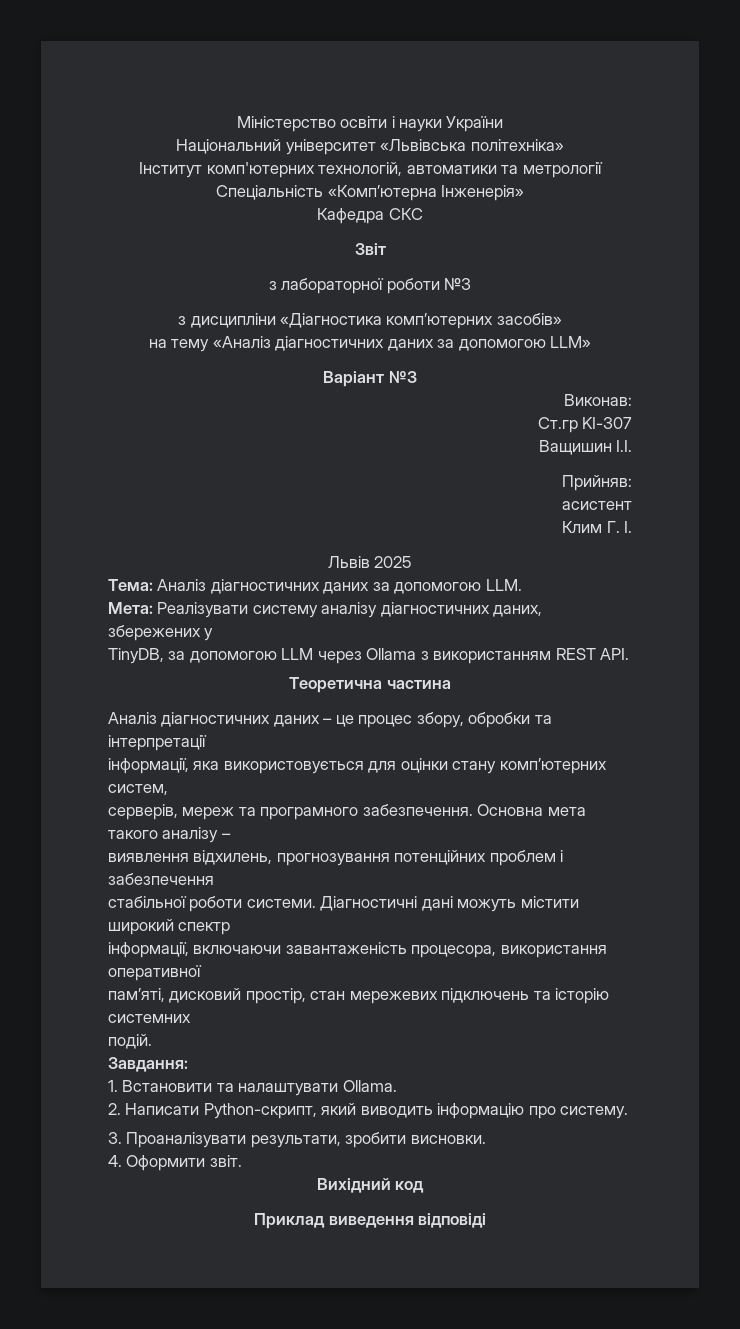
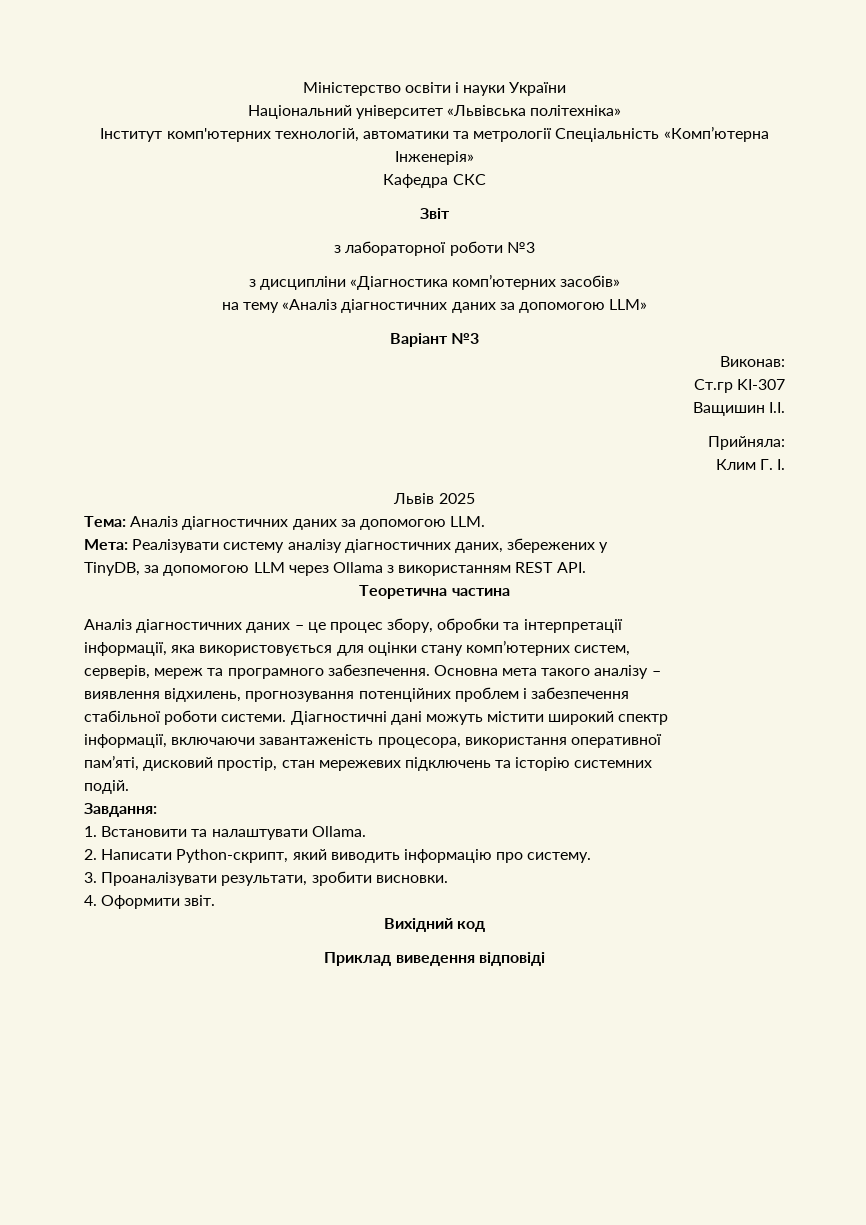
- Прийняв:
- асистент
+ Прийняла:

